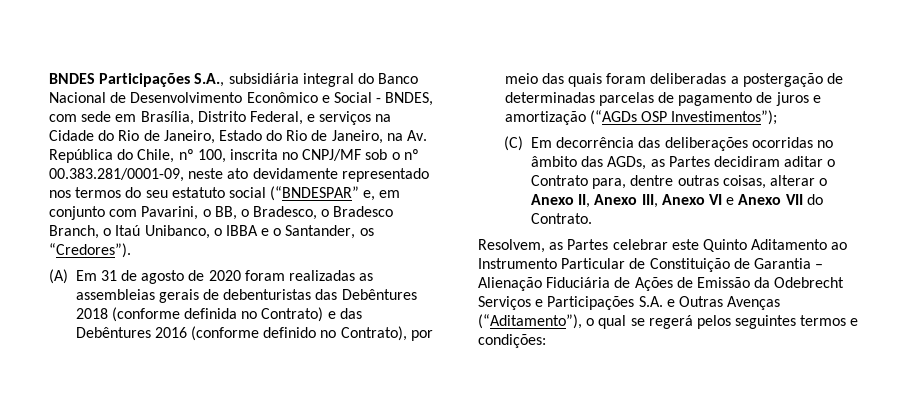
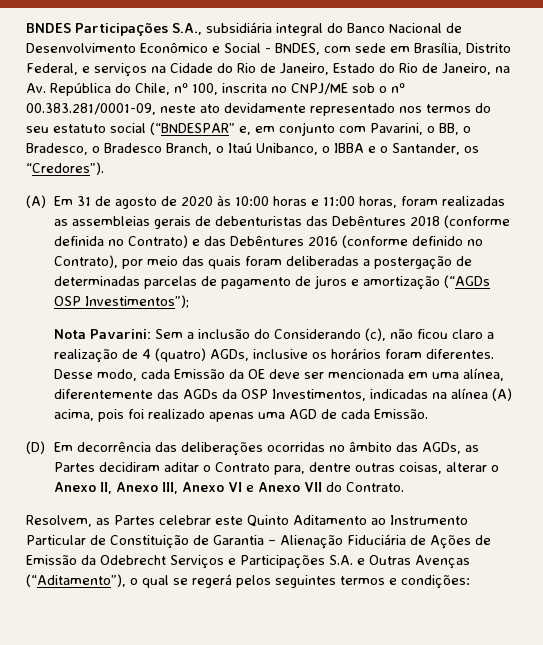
- BNDES Participações S.A., subsidiária integral do Banco Nacional de Desenvolvimento Econômico e Social - BNDES, com sede em Brasília, Distrito Federal, e serviços na Cidade do Rio de Janeiro, Estado do Rio de Janeiro, na Av. República do Chile, nº 100, inscrita no CNPJ/MF sob o nº 00.383.281/0001-09, neste ato devidamente representado nos termos do seu estatuto social (“BNDESPAR” e, em conjunto com Pavarini, o BB, o Bradesco, o Bradesco Branch, o Itaú Unibanco, o IBBA e o Santander, os “Credores”).
+ BNDES Participações S.A., subsidiária integral do Banco Nacional de Desenvolvimento Econômico e Social - BNDES, com sede em Brasília, Distrito Federal, e serviços na Cidade do Rio de Janeiro, Estado do Rio de Janeiro, na Av. República do Chile, nº 100, inscrita no CNPJ/ME sob o nº 00.383.281/0001-09, neste ato devidamente representado nos termos do seu estatuto social (“BNDESPAR” e, em conjunto com Pavarini, o BB, o Bradesco, o Bradesco Branch, o Itaú Unibanco, o IBBA e o Santander, os “Credores”).
- (A) Em 31 de agosto de 2020 foram realizadas as assembleias gerais de debenturistas das Debêntures 2018 (conforme definida no Contrato) e das Debêntures 2016 (conforme definido no Contrato), por meio das quais foram deliberadas a postergação de determinadas parcelas de pagamento de juros e amortização (“AGDs OSP Investimentos”);
+ (A) Em 31 de agosto de 2020 às 10:00 horas e 11:00 horas, foram realizadas as assembleias gerais de debenturistas das Debêntures 2018 (conforme definida no Contrato) e das Debêntures 2016 (conforme definido no Contrato), por meio das quais foram deliberadas a postergação de determinadas parcelas de pagamento de juros e amortização (“AGDs OSP Investimentos”);
- (C) Em decorrência das deliberações ocorridas no âmbito das AGDs, as Partes decidiram aditar o Contrato para, dentre outras coisas, alterar o Anexo II, Anexo III, Anexo VI e Anexo VII do Contrato.
+ Nota Pavarini: Sem a inclusão do Considerando (c), não ficou claro a realização de 4 (quatro) AGDs, inclusive os horários foram diferentes. Desse modo, cada Emissão da OE deve ser mencionada em uma alínea, diferentemente das AGDs da OSP Investimentos, indicadas na alínea (A) acima, pois foi realizado apenas uma AGD de cada Emissão.
+ (D) Em decorrência das deliberações ocorridas no âmbito das AGDs, as Partes decidiram aditar o Contrato para, dentre outras coisas, alterar o Anexo II, Anexo III, Anexo VI e Anexo VII do Contrato.

